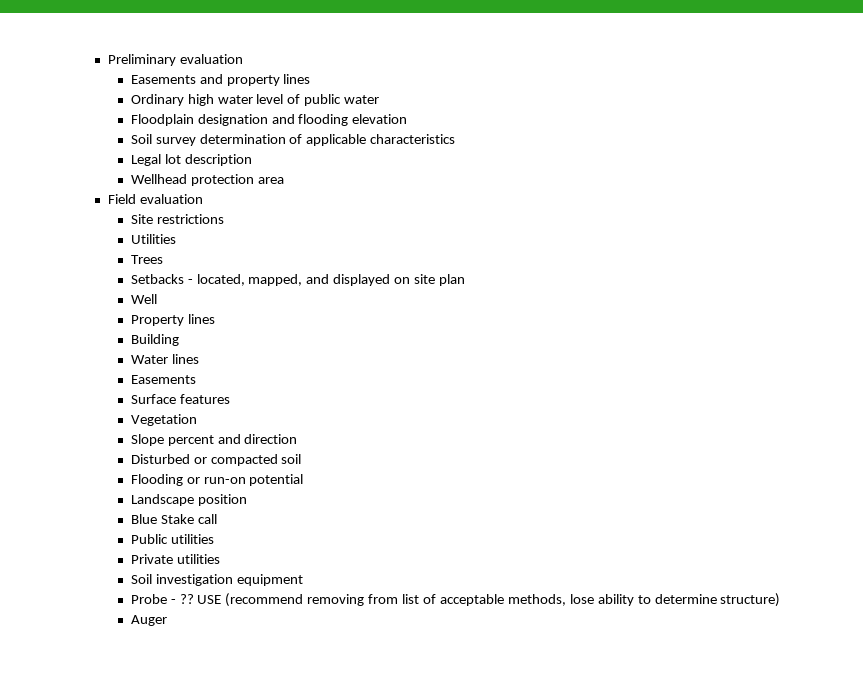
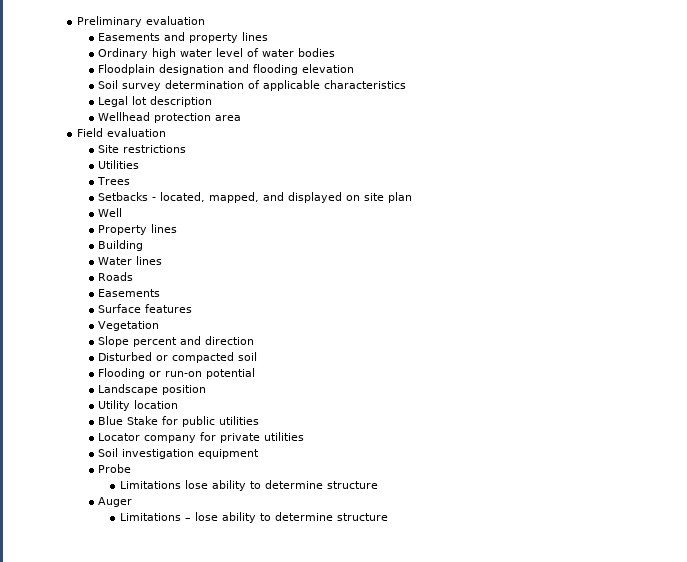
- Ordinary high water level of public water
+ Ordinary high water level of water bodies
+ Roads
+ Utility location
- Blue Stake call
- Public utilities
- Private utilities
+ Blue Stake for public utilities
+ Locator company for private utilities
- Probe - ?? USE (recommend removing from list of acceptable methods, lose ability to determine structure)
+ Probe
+ Limitations lose ability to determine structure
+ Limitations – lose ability to determine structure

